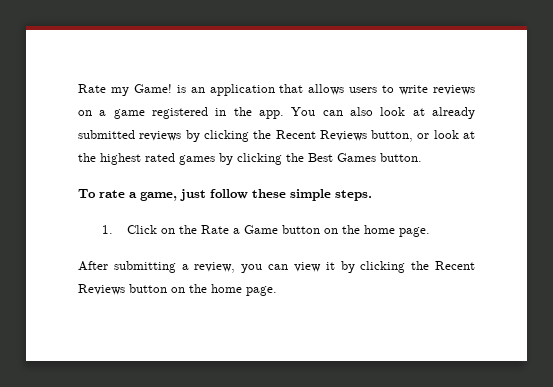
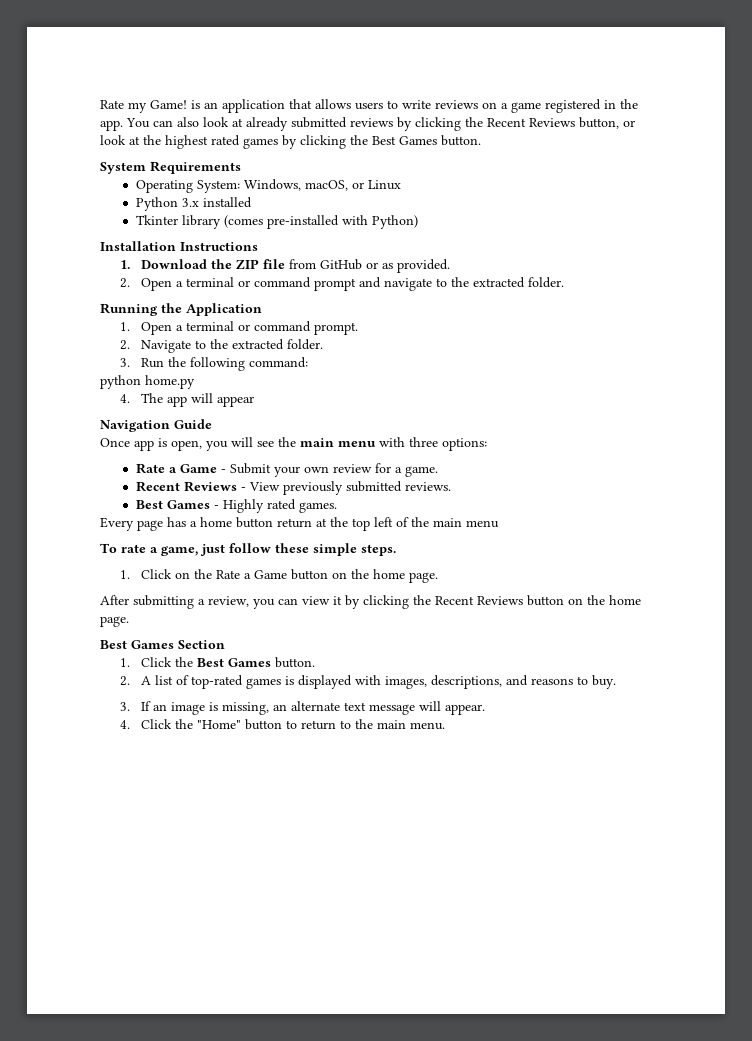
+ System Requirements
+ Operating System: Windows, macOS, or Linux
+ Python 3.x installed
+ Tkinter library (comes pre-installed with Python)
+ Installation Instructions
+ 1. Download the ZIP file from GitHub or as provided.
+ 2. Open a terminal or command prompt and navigate to the extracted folder.
+ Running the Application
+ 1. Open a terminal or command prompt.
+ 2. Navigate to the extracted folder.
+ 3. Run the following command:
+ python home.py
+ 4. The app will appear
+ Navigation Guide
+ Once app is open, you will see the main menu with three options:
+ Rate a Game - Submit your own review for a game.
+ Recent Reviews - View previously submitted reviews.
+ Best Games - Highly rated games.
+ Every page has a home button return at the top left of the main menu
+ Best Games Section
+ 1. Click the Best Games button.
+ 2. A list of top-rated games is displayed with images, descriptions, and reasons to buy.
+ 3. If an image is missing, an alternate text message will appear.
+ 4. Click the "Home" button to return to the main menu.

